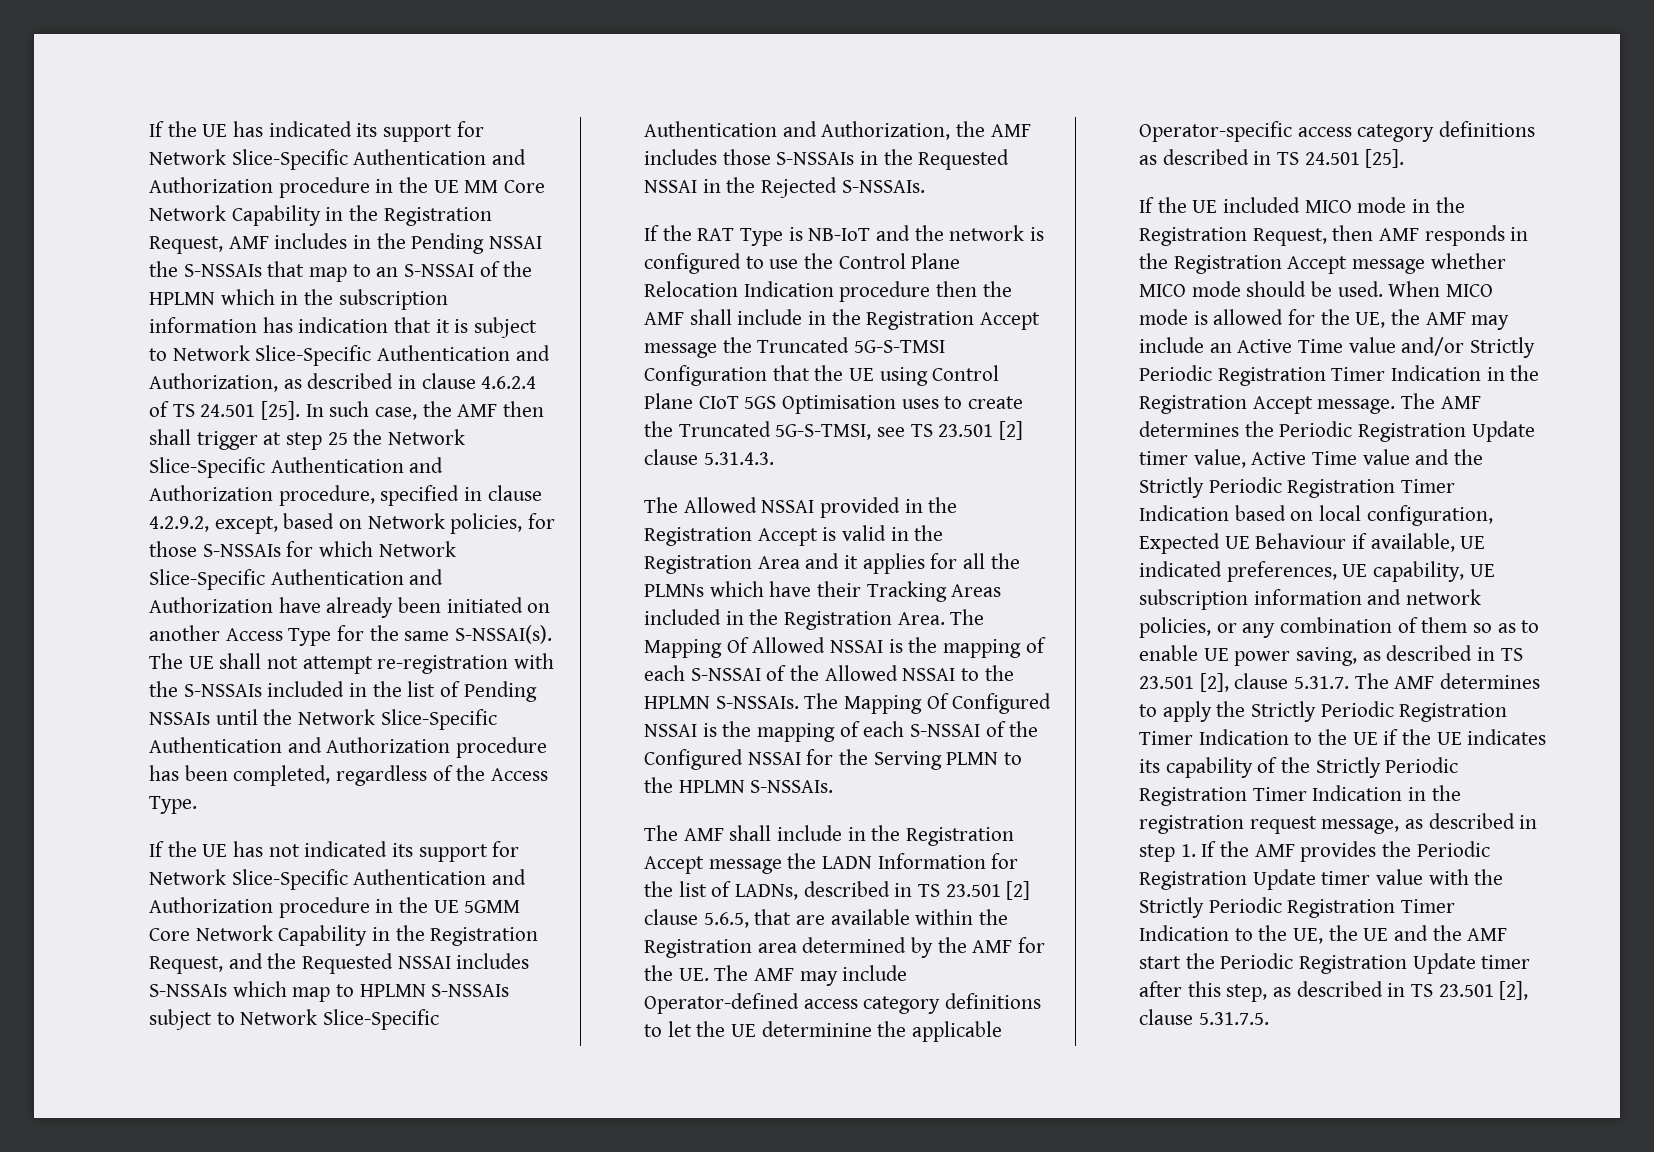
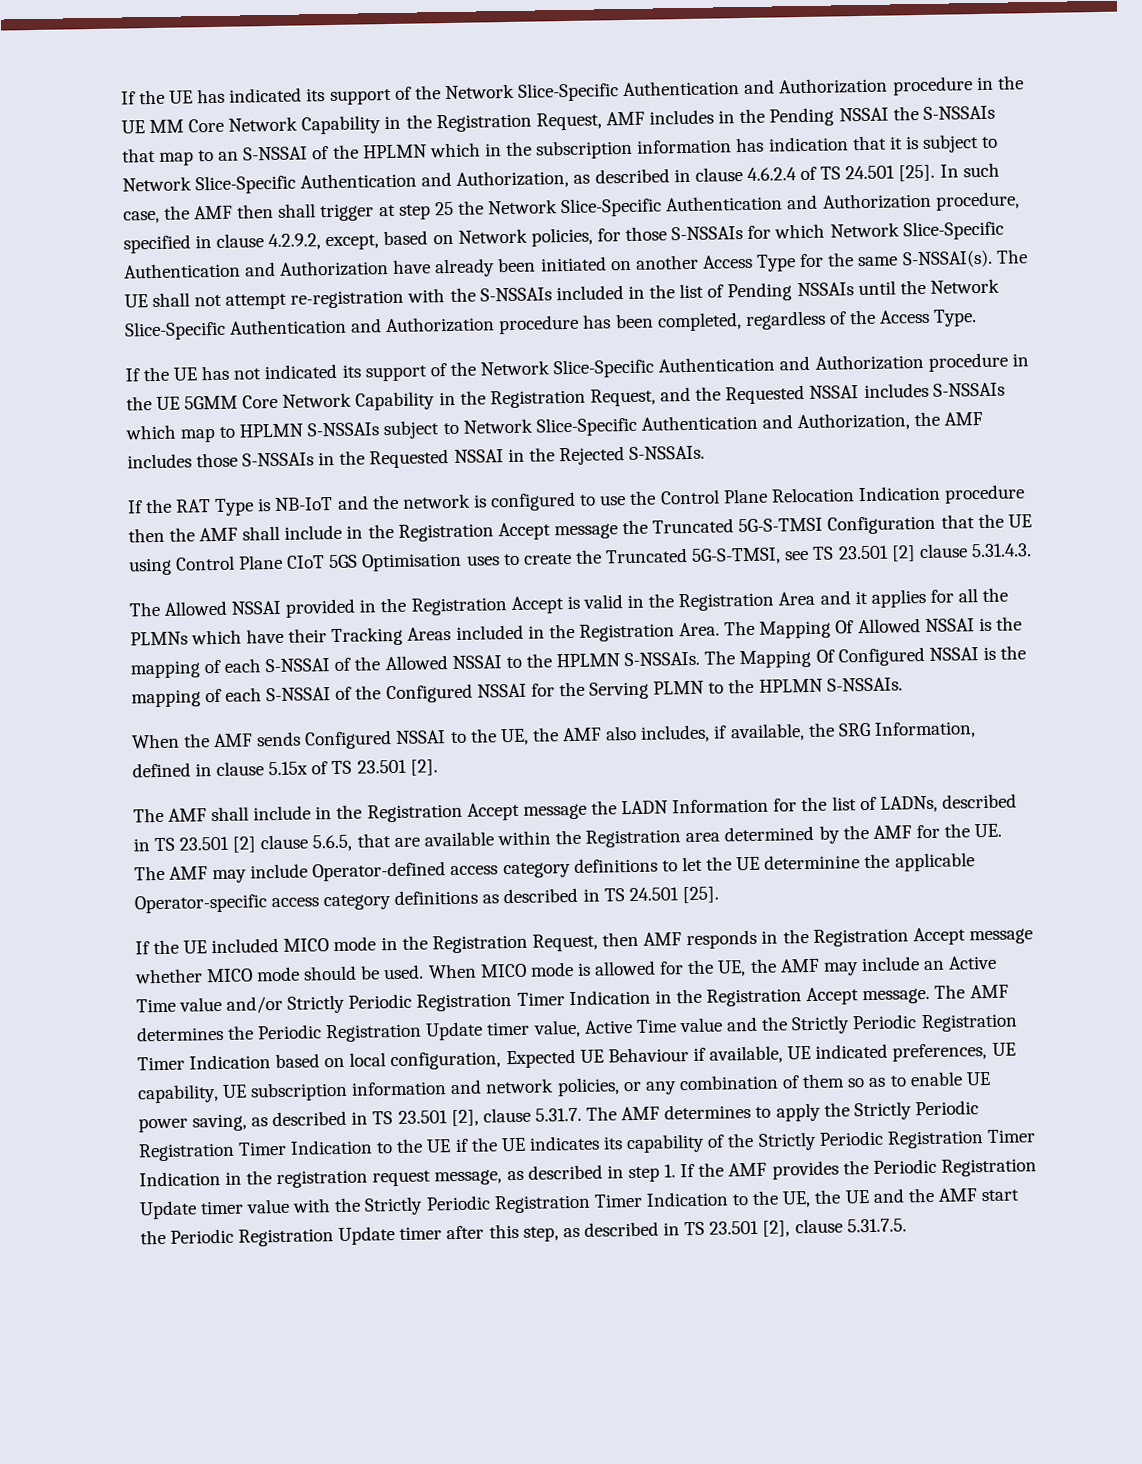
- If the UE has indicated its support for Network Slice-Specific Authentication and Authorization procedure in the UE MM Core Network Capability in the Registration Request, AMF includes in the Pending NSSAI the S-NSSAIs that map to an S-NSSAI of the HPLMN which in the subscription information has indication that it is subject to Network Slice-Specific Authentication and Authorization, as described in clause 4.6.2.4 of TS 24.501 [25].
+ If the UE has indicated its support of the Network Slice-Specific Authentication and Authorization procedure in the UE MM Core Network Capability in the Registration Request, AMF includes in the Pending NSSAI the S-NSSAIs that map to an S-NSSAI of the HPLMN which in the subscription information has indication that it is subject to Network Slice-Specific Authentication and Authorization, as described in clause 4.6.2.4 of TS 24.501 [25].
- If the UE has not indicated its support for Network Slice-Specific Authentication and Authorization procedure in the UE 5GMM Core Network Capability in the Registration Request, and the Requested NSSAI includes S-NSSAIs which map to HPLMN S-NSSAIs subject to Network Slice-Specific Authentication and Authorization, the AMF includes those S-NSSAIs in the Requested NSSAI in the Rejected S-NSSAIs.
+ If the UE has not indicated its support of the Network Slice-Specific Authentication and Authorization procedure in the UE 5GMM Core Network Capability in the Registration Request, and the Requested NSSAI includes S-NSSAIs which map to HPLMN S-NSSAIs subject to Network Slice-Specific Authentication and Authorization, the AMF includes those S-NSSAIs in the Requested NSSAI in the Rejected S-NSSAIs.
+ When the AMF sends Configured NSSAI to the UE, the AMF also includes, if available, the SRG Information, defined in clause 5.15x of TS 23.501 [2].

